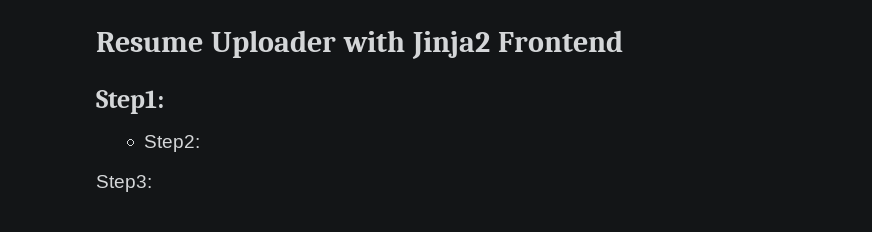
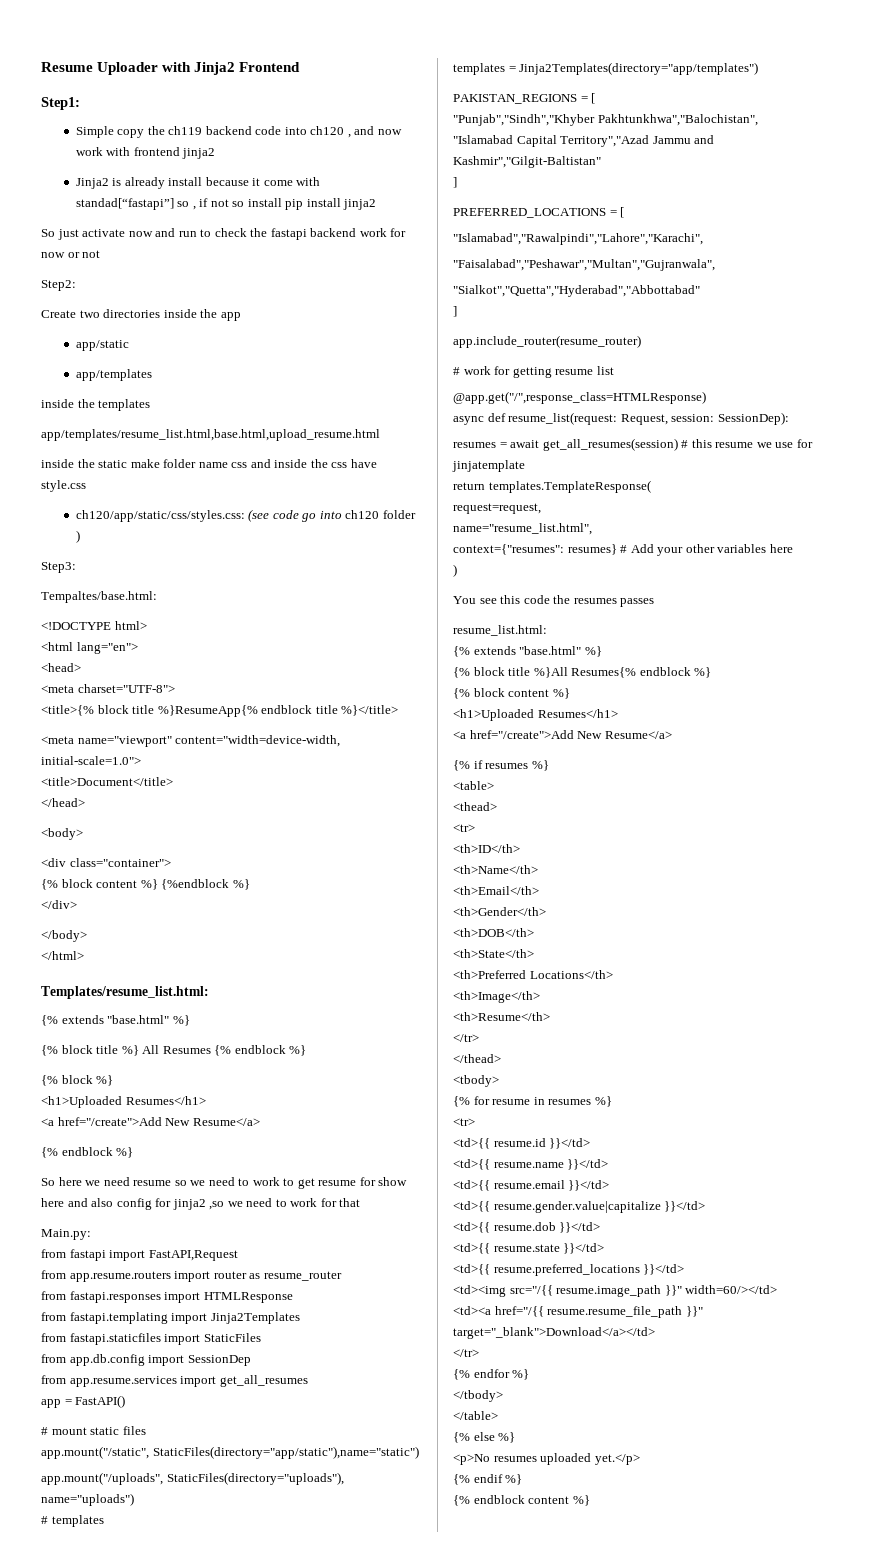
+ Simple copy the ch119 backend code into ch120 , and now work with frontend jinja2
+ Jinja2 is already install because it come with standad[“fastapi”] so , if not so install pip install jinja2
+ So just activate now and run to check the fastapi backend work for now or not
  Step2:
+ Create two directories inside the app
+ app/static
+ app/templates
+ inside the templates
+ app/templates/resume_list.html,base.html,upload_resume.html
+ inside the static make folder name css and inside the css have style.css
+ ch120/app/static/css/styles.css: (see code go into ch120 folder )
  Step3:
+ Tempaltes/base.html:
+ <!DOCTYPE html>
+ <html lang="en">
+ <head>
+ <meta charset="UTF-8">
+ <title>{% block title %}ResumeApp{% endblock title %}</title>
+ <meta name="viewport" content="width=device-width, initial-scale=1.0">
+ <title>Document</title>
+ </head>
+ <body>
+ <div class="container">
+ {% block content %} {%endblock %}
+ </div>
+ </body>
+ </html>
+ Templates/resume_list.html:
+ {% extends "base.html" %}
+ {% block title %} All Resumes {% endblock %}
+ {% block %}
+ <h1>Uploaded Resumes</h1>
+ <a href="/create">Add New Resume</a>
+ {% endblock %}
+ So here we need resume so we need to work to get resume for show here and also config for jinja2 ,so we need to work for that
+ Main.py:
+ from fastapi import FastAPI,Request
+ from app.resume.routers import router as resume_router
+ from fastapi.responses import HTMLResponse
+ from fastapi.templating import Jinja2Templates
+ from fastapi.staticfiles import StaticFiles
+ from app.db.config import SessionDep
+ from app.resume.services import get_all_resumes
+ app = FastAPI()
+ # mount static files
+ app.mount("/static", StaticFiles(directory="app/static"),name="static")
+ app.mount("/uploads", StaticFiles(directory="uploads"), name="uploads")
+ # templates
+ templates = Jinja2Templates(directory="app/templates")
+ PAKISTAN_REGIONS = [
+ "Punjab","Sindh","Khyber Pakhtunkhwa","Balochistan",
+ "Islamabad Capital Territory","Azad Jammu and Kashmir","Gilgit-Baltistan"
+ ]
+ PREFERRED_LOCATIONS = [
+ "Islamabad","Rawalpindi","Lahore","Karachi",
+ "Faisalabad","Peshawar","Multan","Gujranwala",
+ "Sialkot","Quetta","Hyderabad","Abbottabad"
+ ]
+ app.include_router(resume_router)
+ # work for getting resume list
+ @app.get("/",response_class=HTMLResponse)
+ async def resume_list(request: Request, session: SessionDep):
+ resumes = await get_all_resumes(session) # this resume we use for jinjatemplate
+ return templates.TemplateResponse(
+ request=request,
+ name="resume_list.html",
+ context={"resumes": resumes} # Add your other variables here
+ )
+ You see this code the resumes passes
+ resume_list.html:
+ {% extends "base.html" %}
+ {% block title %}All Resumes{% endblock %}
+ {% block content %}
+ <h1>Uploaded Resumes</h1>
+ <a href="/create">Add New Resume</a>
+ {% if resumes %}
+ <table>
+ <thead>
+ <tr>
+ <th>ID</th>
+ <th>Name</th>
+ <th>Email</th>
+ <th>Gender</th>
+ <th>DOB</th>
+ <th>State</th>
+ <th>Preferred Locations</th>
+ <th>Image</th>
+ <th>Resume</th>
+ </tr>
+ </thead>
+ <tbody>
+ {% for resume in resumes %}
+ <tr>
+ <td>{{ resume.id }}</td>
+ <td>{{ resume.name }}</td>
+ <td>{{ resume.email }}</td>
+ <td>{{ resume.gender.value|capitalize }}</td>
+ <td>{{ resume.dob }}</td>
+ <td>{{ resume.state }}</td>
+ <td>{{ resume.preferred_locations }}</td>
+ <td><img src="/{{ resume.image_path }}" width=60/></td>
+ <td><a href="/{{ resume.resume_file_path }}" target="_blank">Download</a></td>
+ </tr>
+ {% endfor %}
+ </tbody>
+ </table>
+ {% else %}
+ <p>No resumes uploaded yet.</p>
+ {% endif %}
+ {% endblock content %}

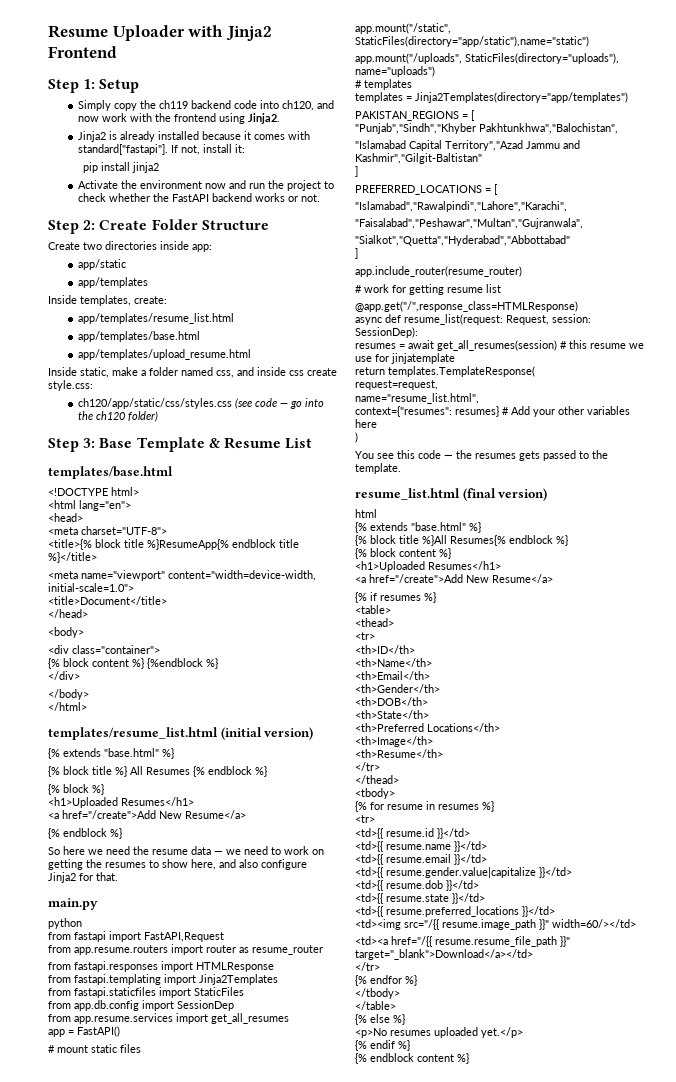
- Step1:
- Simple copy the ch119 backend code into ch120 , and now work with frontend jinja2
+ Step 1: Setup
+ Simply copy the ch119 backend code into ch120, and now work with the frontend using Jinja2.
- Jinja2 is already install because it come with standad[“fastapi”] so , if not so install pip install jinja2
- So just activate now and run to check the fastapi backend work for now or not
- Step2:
+ Jinja2 is already installed because it comes with standard["fastapi"]. If not, install it:
+ pip install jinja2
+ Activate the environment now and run the project to check whether the FastAPI backend works or not.
+ Step 2: Create Folder Structure
- Create two directories inside the app
+ Create two directories inside app:
- inside the templates
- app/templates/resume_list.html,base.html,upload_resume.html
- inside the static make folder name css and inside the css have style.css
- ch120/app/static/css/styles.css: (see code go into ch120 folder )
- Step3:
- Tempaltes/base.html:
+ Inside templates, create:
+ app/templates/resume_list.html
+ app/templates/base.html
+ app/templates/upload_resume.html
+ Inside static, make a folder named css, and inside css create style.css:
+ ch120/app/static/css/styles.css (see code — go into the ch120 folder)
+ Step 3: Base Template & Resume List
+ templates/base.html
- Templates/resume_list.html:
+ templates/resume_list.html (initial version)
- So here we need resume so we need to work to get resume for show here and also config for jinja2 ,so we need to work for that
- Main.py:
+ So here we need the resume data — we need to work on getting the resumes to show here, and also configure Jinja2 for that.
+ main.py
+ python
- You see this code the resumes passes
- resume_list.html:
+ You see this code — the resumes gets passed to the template.
+ resume_list.html (final version)
+ html

